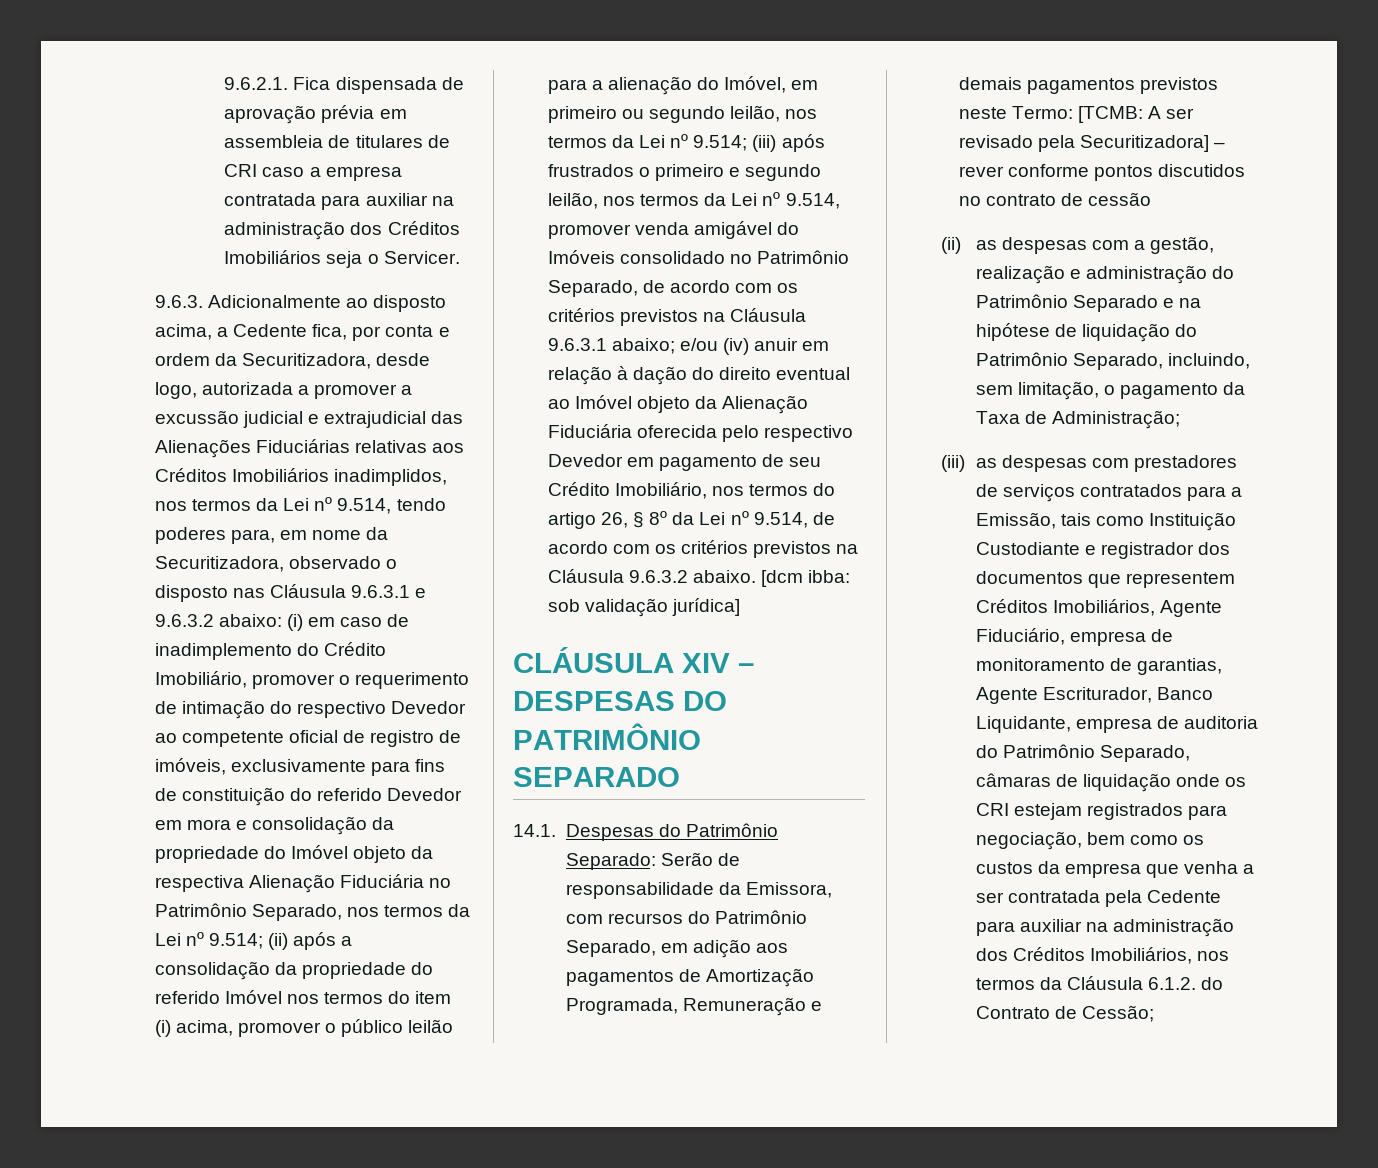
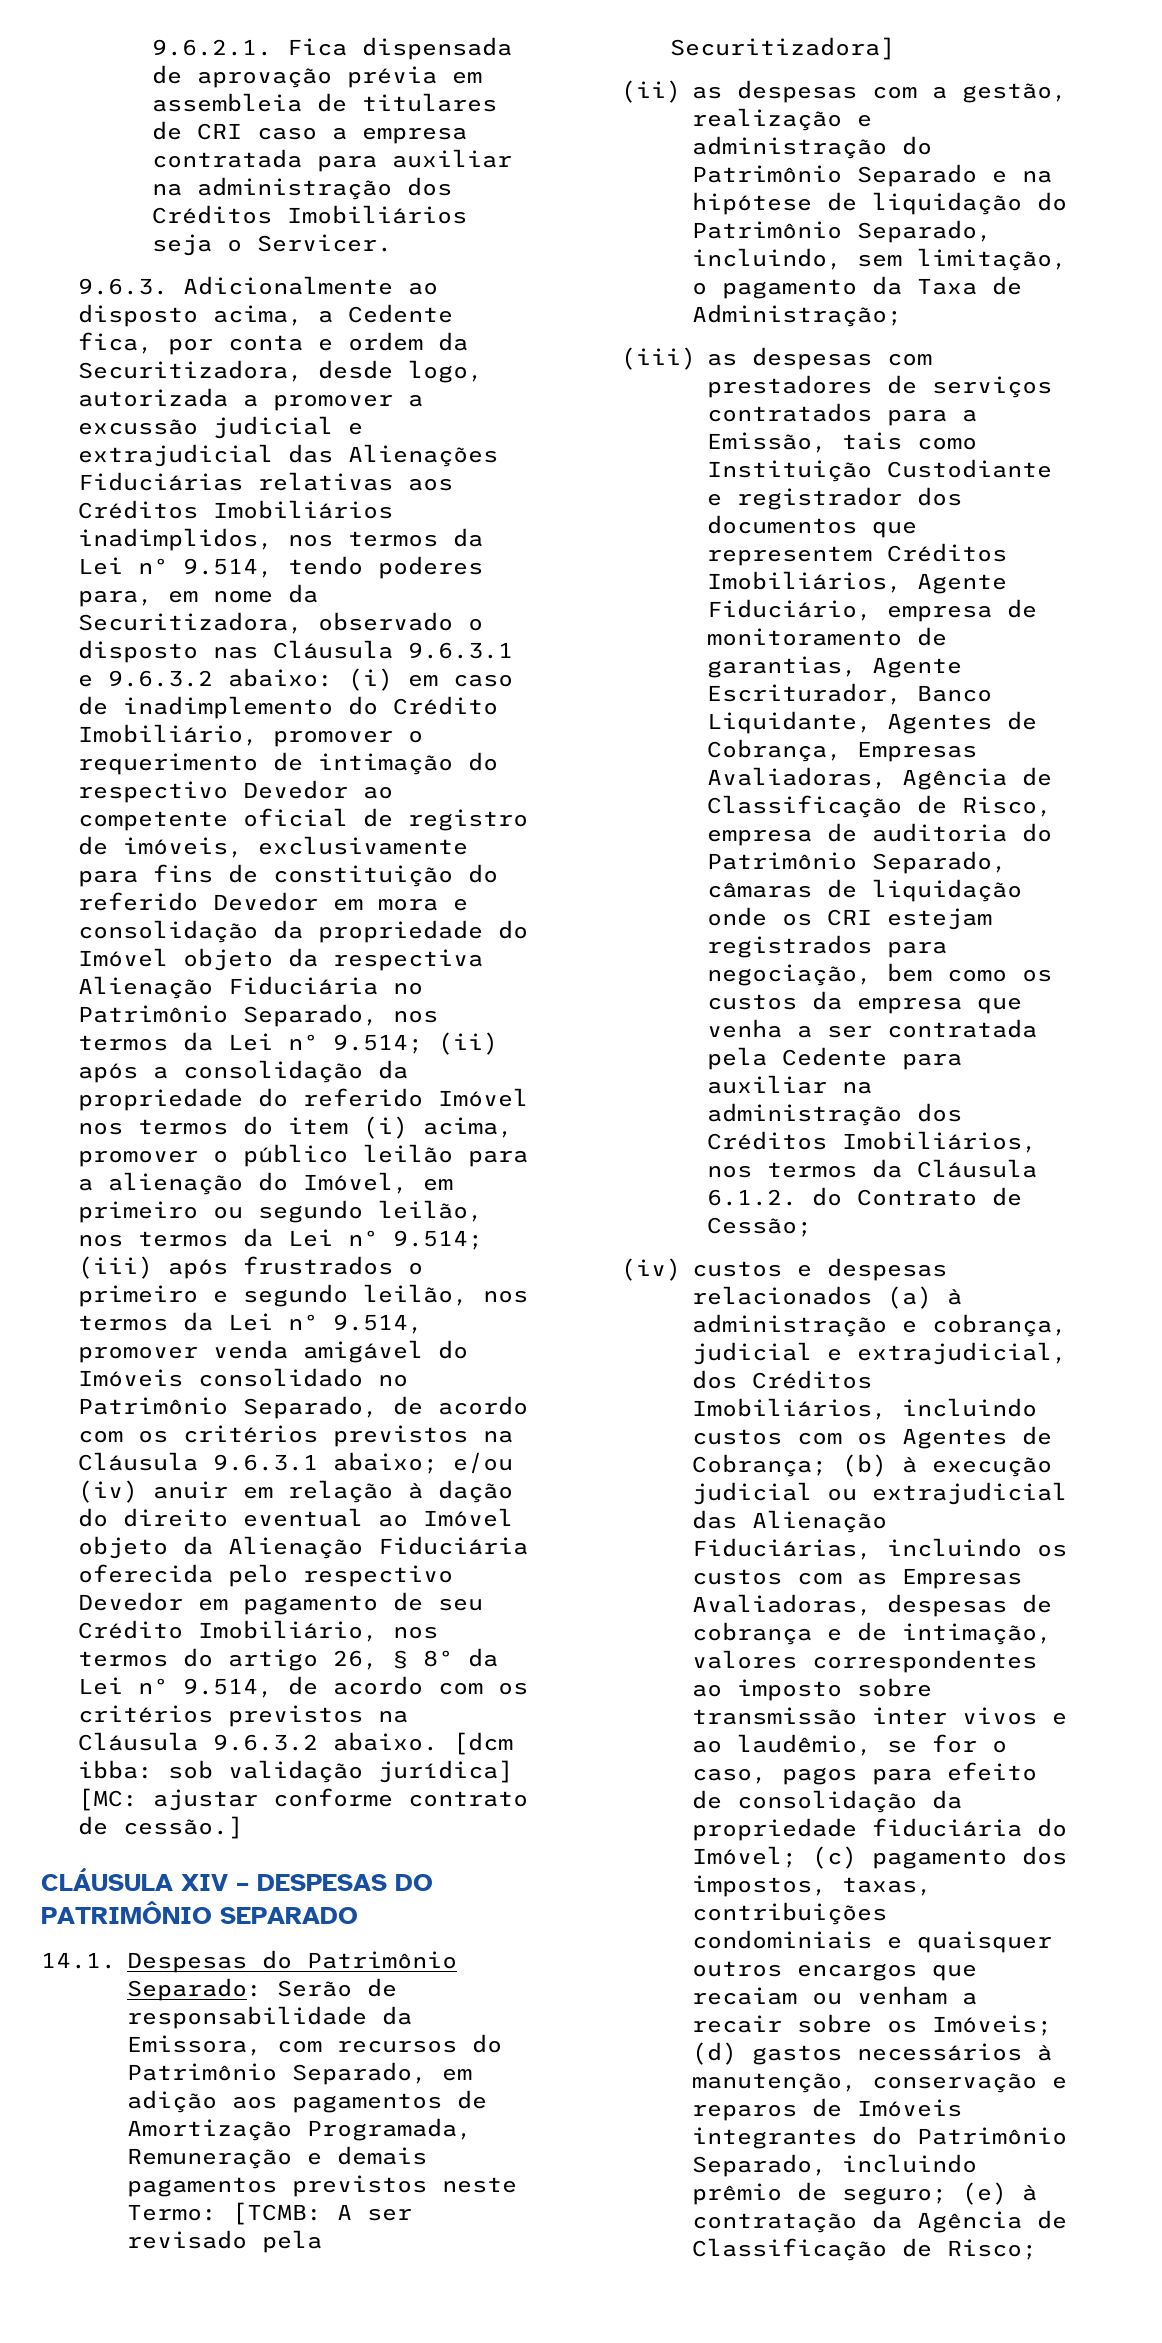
- [dcm ibba: sob validação jurídica]
+ [dcm ibba: sob validação jurídica] [MC: ajustar conforme contrato de cessão.]
- 14.1. Despesas do Patrimônio Separado: Serão de responsabilidade da Emissora, com recursos do Patrimônio Separado, em adição aos pagamentos de Amortização Programada, Remuneração e demais pagamentos previstos neste Termo: [TCMB: A ser revisado pela Securitizadora] – rever conforme pontos discutidos no contrato de cessão
+ 14.1. Despesas do Patrimônio Separado: Serão de responsabilidade da Emissora, com recursos do Patrimônio Separado, em adição aos pagamentos de Amortização Programada, Remuneração e demais pagamentos previstos neste Termo: [TCMB: A ser revisado pela Securitizadora]
- (iii) as despesas com prestadores de serviços contratados para a Emissão, tais como Instituição Custodiante e registrador dos documentos que representem Créditos Imobiliários, Agente Fiduciário, empresa de monitoramento de garantias, Agente Escriturador, Banco Liquidante, empresa de auditoria do Patrimônio Separado, câmaras de liquidação onde os CRI estejam registrados para negociação, bem como os custos da empresa que venha a ser contratada pela Cedente para auxiliar na administração dos Créditos Imobiliários, nos termos da Cláusula 6.1.2. do Contrato de Cessão;
+ (iii) as despesas com prestadores de serviços contratados para a Emissão, tais como Instituição Custodiante e registrador dos documentos que representem Créditos Imobiliários, Agente Fiduciário, empresa de monitoramento de garantias, Agente Escriturador, Banco Liquidante, Agentes de Cobrança, Empresas Avaliadoras, Agência de Classificação de Risco, empresa de auditoria do Patrimônio Separado, câmaras de liquidação onde os CRI estejam registrados para negociação, bem como os custos da empresa que venha a ser contratada pela Cedente para auxiliar na administração dos Créditos Imobiliários, nos termos da Cláusula 6.1.2. do Contrato de Cessão;
+ (iv) custos e despesas relacionados (a) à administração e cobrança, judicial e extrajudicial, dos Créditos Imobiliários, incluindo custos com os Agentes de Cobrança; (b) à execução judicial ou extrajudicial das Alienação Fiduciárias, incluindo os custos com as Empresas Avaliadoras, despesas de cobrança e de intimação, valores correspondentes ao imposto sobre transmissão inter vivos e ao laudêmio, se for o caso, pagos para efeito de consolidação da propriedade fiduciária do Imóvel; (c) pagamento dos impostos, taxas, contribuições condominiais e quaisquer outros encargos que recaiam ou venham a recair sobre os Imóveis; (d) gastos necessários à manutenção, conservação e reparos de Imóveis integrantes do Patrimônio Separado, incluindo prêmio de seguro; (e) à contratação da Agência de Classificação de Risco;

